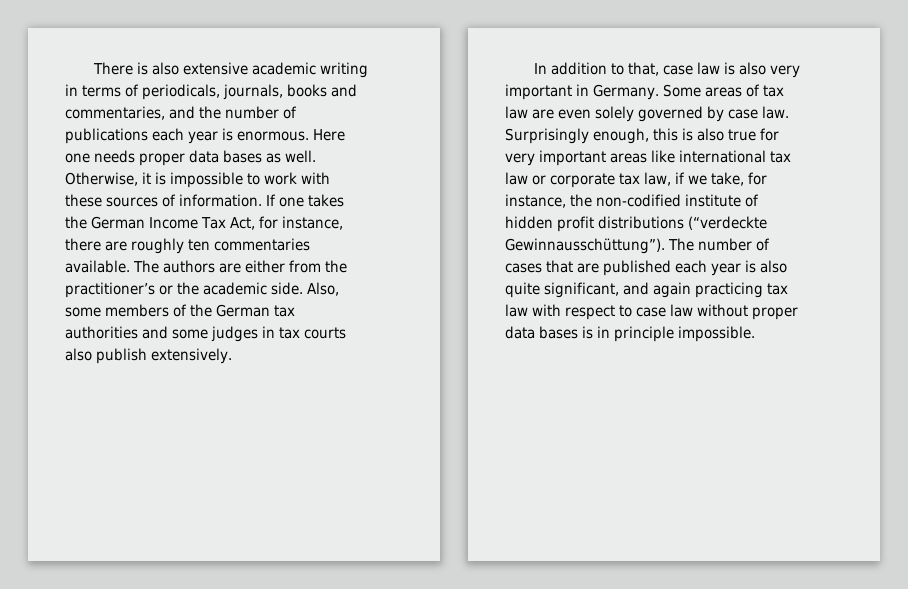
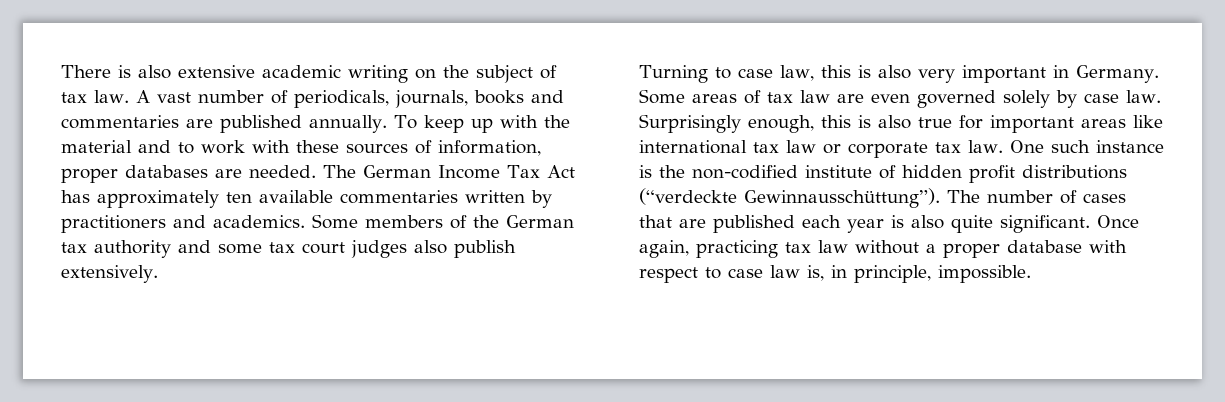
- There is also extensive academic writing in terms of periodicals, journals, books and commentaries, and the number of publications each year is enormous. Here one needs proper data bases as well. Otherwise, it is impossible to work with these sources of information. If one takes the German Income Tax Act, for instance, there are roughly ten commentaries available. The authors are either from the practitioner’s or the academic side. Also, some members of the German tax authorities and some judges in tax courts also publish extensively.
+ There is also extensive academic writing on the subject of tax law. A vast number of periodicals, journals, books and commentaries are published annually. To keep up with the material and to work with these sources of information, proper databases are needed. The German Income Tax Act has approximately ten available commentaries written by practitioners and academics. Some members of the German tax authority and some tax court judges also publish extensively.
- In addition to that, case law is also very important in Germany.
+ Turning to case law, this is also very important in Germany.
- Some areas of tax law are even solely governed by case law.
+ Some areas of tax law are even governed solely by case law.
- Surprisingly enough, this is also true for very important areas like international tax law or corporate tax law, if we take, for instance, the non-codified institute of hidden profit distributions (“verdeckte Gewinnausschüttung”).
+ Surprisingly enough, this is also true for important areas like international tax law or corporate tax law. One such instance is the non-codified institute of hidden profit distributions (“verdeckte Gewinnausschüttung”).
- The number of cases that are published each year is also quite significant, and again practicing tax law with respect to case law without proper data bases is in principle impossible.
+ The number of cases that are published each year is also quite significant. Once again, practicing tax law without a proper database with respect to case law is, in principle, impossible.

